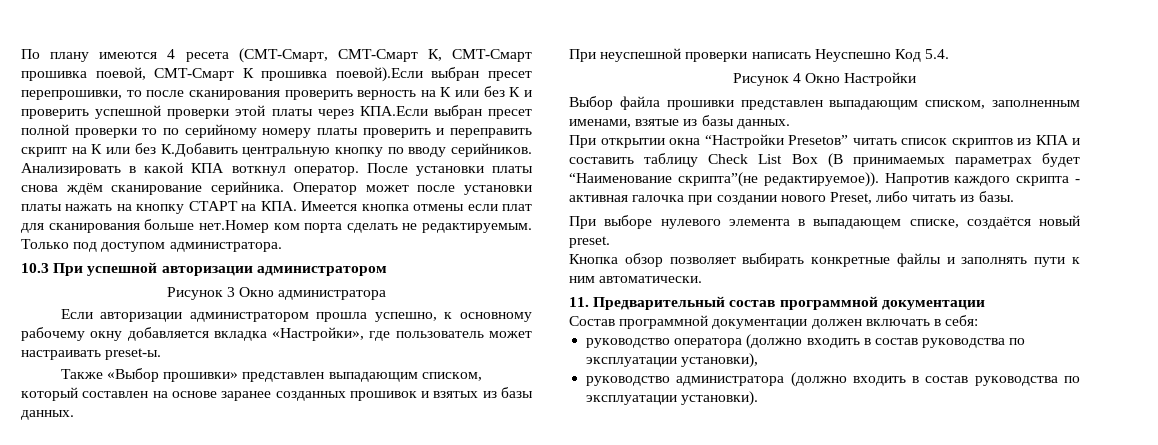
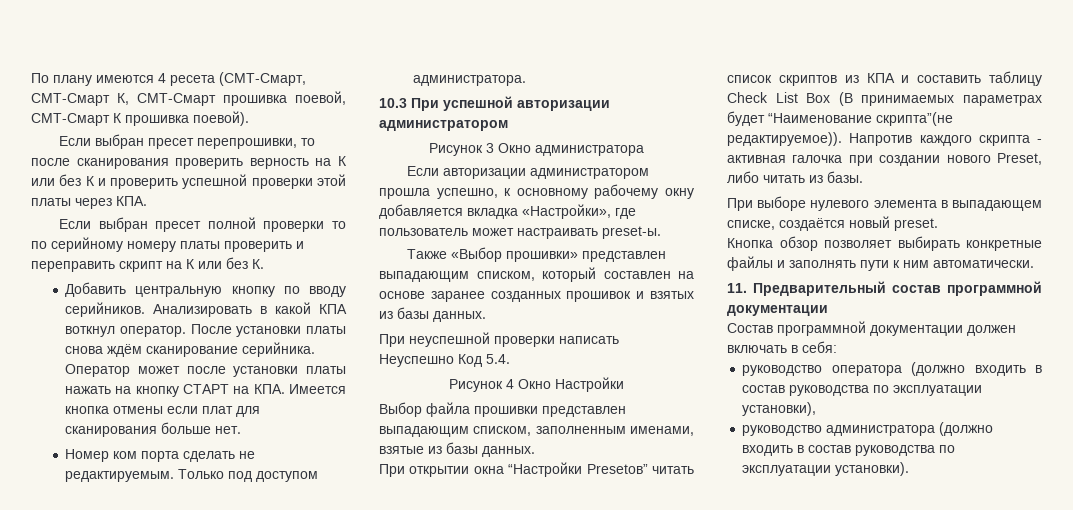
- По плану имеются 4 ресета (СМТ-Смарт, СМТ-Смарт К, СМТ-Смарт прошивка поевой, СМТ-Смарт К прошивка поевой).Если выбран пресет перепрошивки, то после сканирования проверить верность на К или без К и проверить успешной проверки этой платы через КПА.Если выбран пресет полной проверки то по серийному номеру платы проверить и переправить скрипт на К или без К.Добавить центральную кнопку по вводу серийников.
+ По плану имеются 4 ресета (СМТ-Смарт, СМТ-Смарт К, СМТ-Смарт прошивка поевой, СМТ-Смарт К прошивка поевой).
+ Если выбран пресет перепрошивки, то после сканирования проверить верность на К или без К и проверить успешной проверки этой платы через КПА.
+ Если выбран пресет полной проверки то по серийному номеру платы проверить и переправить скрипт на К или без К.
+ Добавить центральную кнопку по вводу серийников.
- Оператор может после установки платы нажать на кнопку СТАРТ на КПА. Имеется кнопка отмены если плат для сканирования больше нет.Номер ком порта сделать не редактируемым.
+ Оператор может после установки платы нажать на кнопку СТАРТ на КПА. Имеется кнопка отмены если плат для сканирования больше нет.
+ Номер ком порта сделать не редактируемым.

